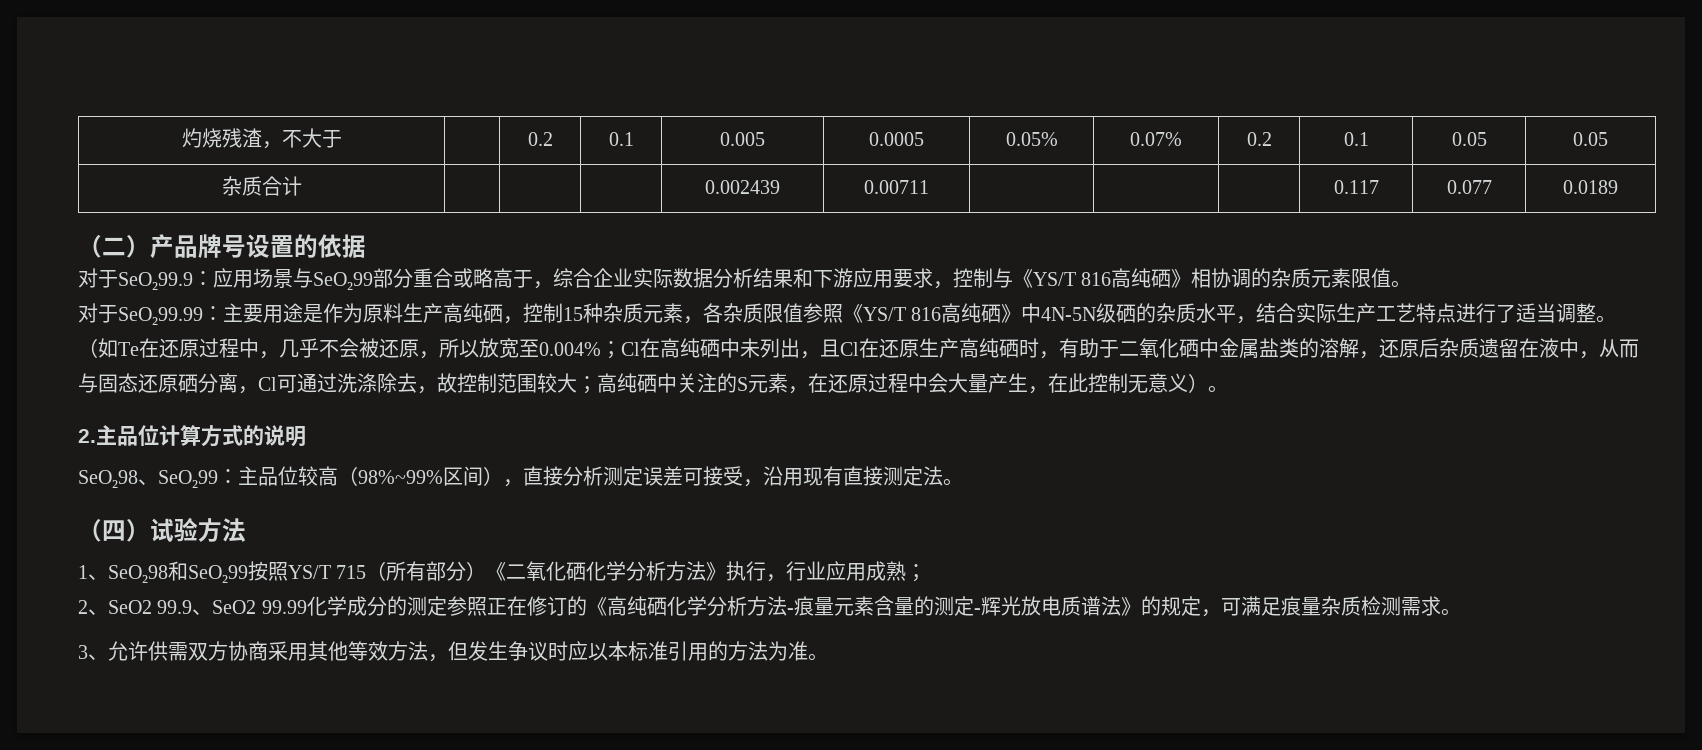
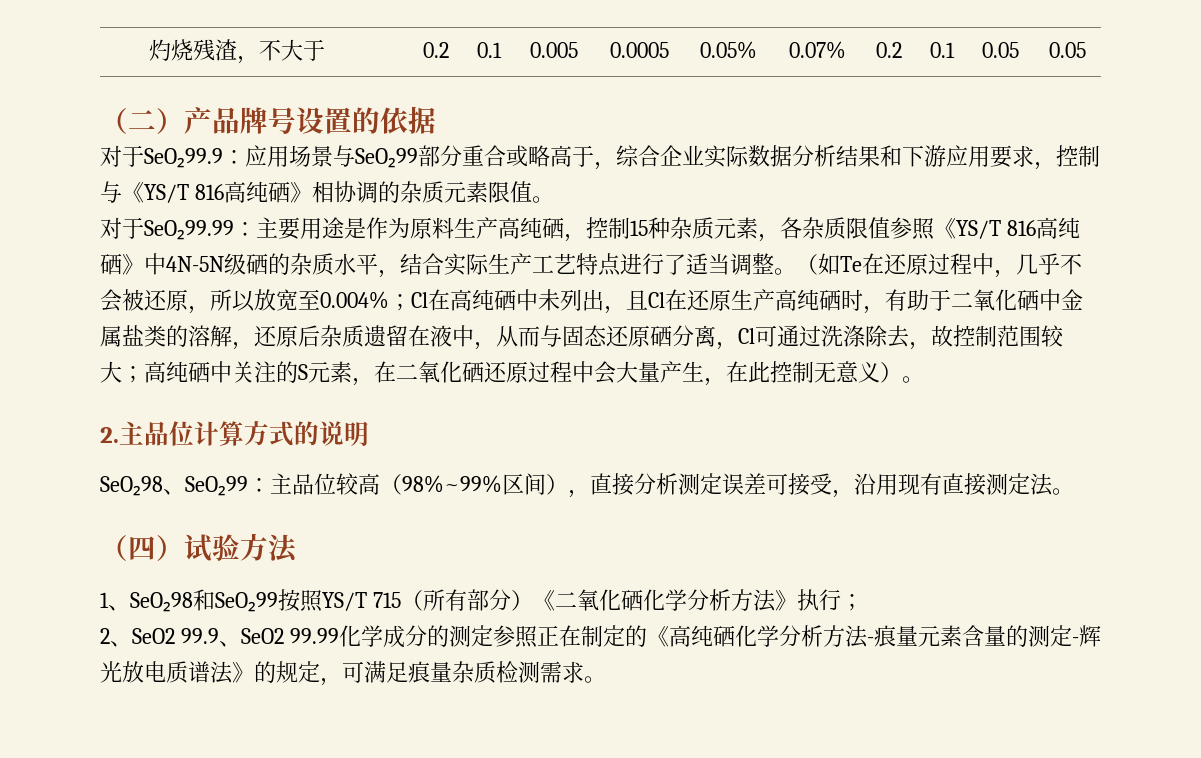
- 杂质合计 | | | | 0.002439 | 0.00711 | | | | 0.117 | 0.077 | 0.0189
- 高纯硒中关注的S元素，在还原过程中会大量产生，在此控制无意义）。
+ 高纯硒中关注的S元素，在二氧化硒还原过程中会大量产生，在此控制无意义）。
- 1、SeO₂98和SeO₂99按照YS/T 715（所有部分）《二氧化硒化学分析方法》执行，行业应用成熟；
+ 1、SeO₂98和SeO₂99按照YS/T 715（所有部分）《二氧化硒化学分析方法》执行；
- 2、SeO2 99.9、SeO2 99.99化学成分的测定参照正在修订的《高纯硒化学分析方法-痕量元素含量的测定-辉光放电质谱法》的规定，可满足痕量杂质检测需求。
+ 2、SeO2 99.9、SeO2 99.99化学成分的测定参照正在制定的《高纯硒化学分析方法-痕量元素含量的测定-辉光放电质谱法》的规定，可满足痕量杂质检测需求。
- 3、允许供需双方协商采用其他等效方法，但发生争议时应以本标准引用的方法为准。

